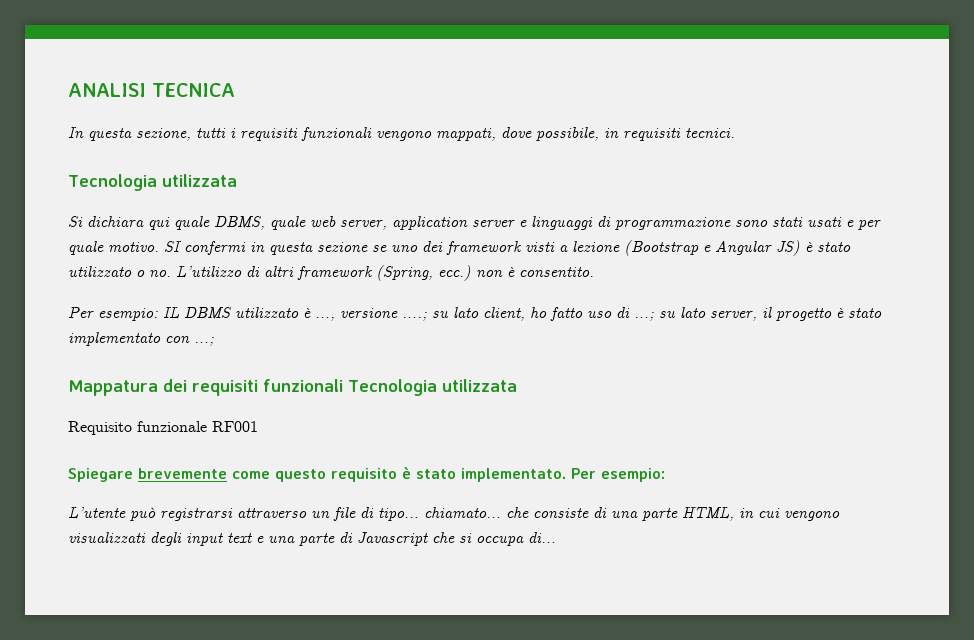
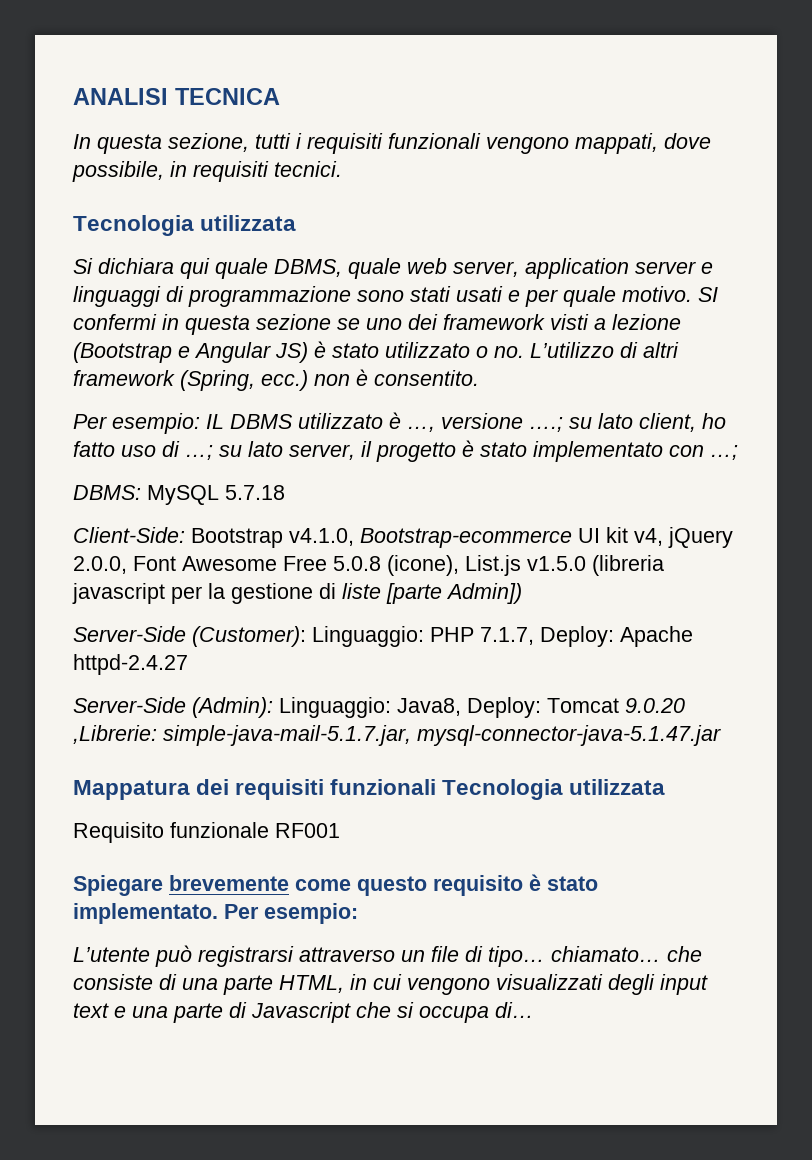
+ DBMS: MySQL 5.7.18
+ Client-Side: Bootstrap v4.1.0, Bootstrap-ecommerce UI kit v4, jQuery 2.0.0, Font Awesome Free 5.0.8 (icone), List.js v1.5.0 (libreria javascript per la gestione di liste [parte Admin])
+ Server-Side (Customer): Linguaggio: PHP 7.1.7, Deploy: Apache httpd-2.4.27
+ Server-Side (Admin): Linguaggio: Java8, Deploy: Tomcat 9.0.20 ,Librerie: simple-java-mail-5.1.7.jar, mysql-connector-java-5.1.47.jar

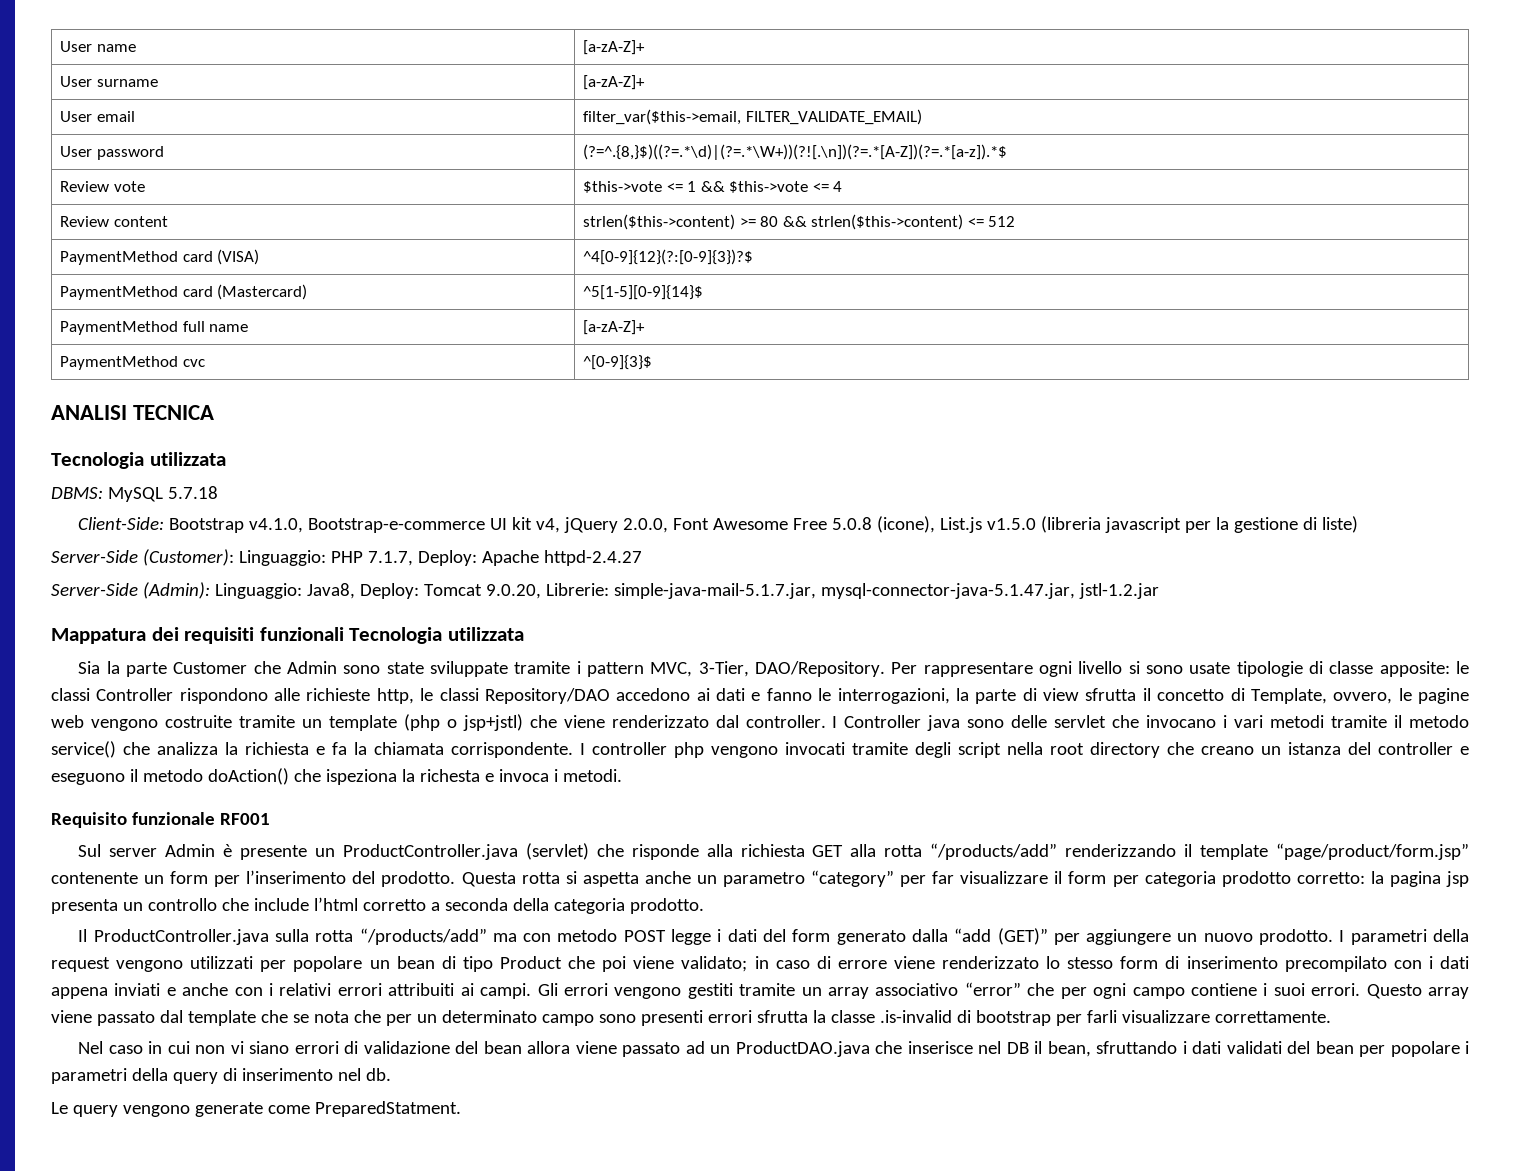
+ User name | [a-zA-Z]+
+ User surname | [a-zA-Z]+
+ User email | filter_var($this->email, FILTER_VALIDATE_EMAIL)
+ User password | (?=^.{8,}$)((?=.*\d)|(?=.*\W+))(?![.\n])(?=.*[A-Z])(?=.*[a-z]).*$
+ Review vote | $this->vote <= 1 && $this->vote <= 4
+ Review content | strlen($this->content) >= 80 && strlen($this->content) <= 512
+ PaymentMethod card (VISA) | ^4[0-9]{12}(?:[0-9]{3})?$
+ PaymentMethod card (Mastercard) | ^5[1-5][0-9]{14}$
+ PaymentMethod full name | [a-zA-Z]+
+ PaymentMethod cvc | ^[0-9]{3}$
  ANALISI TECNICA
- In questa sezione, tutti i requisiti funzionali vengono mappati, dove possibile, in requisiti tecnici.
  Tecnologia utilizzata
- Si dichiara qui quale DBMS, quale web server, application server e linguaggi di programmazione sono stati usati e per quale motivo. SI confermi in questa sezione se uno dei framework visti a lezione (Bootstrap e Angular JS) è stato utilizzato o no. L’utilizzo di altri framework (Spring, ecc.) non è consentito.
- Per esempio: IL DBMS utilizzato è …, versione ….; su lato client, ho fatto uso di …; su lato server, il progetto è stato implementato con …;
- Client-Side: Bootstrap v4.1.0, Bootstrap-ecommerce UI kit v4, jQuery 2.0.0, Font Awesome Free 5.0.8 (icone), List.js v1.5.0 (libreria javascript per la gestione di liste [parte Admin])
+ Client-Side: Bootstrap v4.1.0, Bootstrap-e-commerce UI kit v4, jQuery 2.0.0, Font Awesome Free 5.0.8 (icone), List.js v1.5.0 (libreria javascript per la gestione di liste)
- Server-Side (Admin): Linguaggio: Java8, Deploy: Tomcat 9.0.20 ,Librerie: simple-java-mail-5.1.7.jar, mysql-connector-java-5.1.47.jar
+ Server-Side (Admin): Linguaggio: Java8, Deploy: Tomcat 9.0.20, Librerie: simple-java-mail-5.1.7.jar, mysql-connector-java-5.1.47.jar, jstl-1.2.jar
+ Sia la parte Customer che Admin sono state sviluppate tramite i pattern MVC, 3-Tier, DAO/Repository. Per rappresentare ogni livello si sono usate tipologie di classe apposite: le classi Controller rispondono alle richieste http, le classi Repository/DAO accedono ai dati e fanno le interrogazioni, la parte di view sfrutta il concetto di Template, ovvero, le pagine web vengono costruite tramite un template (php o jsp+jstl) che viene renderizzato dal controller. I Controller java sono delle servlet che invocano i vari metodi tramite il metodo service() che analizza la richiesta e fa la chiamata corrispondente. I controller php vengono invocati tramite degli script nella root directory che creano un istanza del controller e eseguono il metodo doAction() che ispeziona la richesta e invoca i metodi.
  Requisito funzionale RF001
- Spiegare brevemente come questo requisito è stato implementato. Per esempio:
- L’utente può registrarsi attraverso un file di tipo… chiamato… che consiste di una parte HTML, in cui vengono visualizzati degli input text e una parte di Javascript che si occupa di…
+ Sul server Admin è presente un ProductController.java (servlet) che risponde alla richiesta GET alla rotta “/products/add” renderizzando il template “page/product/form.jsp” contenente un form per l’inserimento del prodotto. Questa rotta si aspetta anche un parametro “category” per far visualizzare il form per categoria prodotto corretto: la pagina jsp presenta un controllo che include l’html corretto a seconda della categoria prodotto.
+ Il ProductController.java sulla rotta “/products/add” ma con metodo POST legge i dati del form generato dalla “add (GET)” per aggiungere un nuovo prodotto. I parametri della request vengono utilizzati per popolare un bean di tipo Product che poi viene validato; in caso di errore viene renderizzato lo stesso form di inserimento precompilato con i dati appena inviati e anche con i relativi errori attribuiti ai campi. Gli errori vengono gestiti tramite un array associativo “error” che per ogni campo contiene i suoi errori. Questo array viene passato dal template che se nota che per un determinato campo sono presenti errori sfrutta la classe .is-invalid di bootstrap per farli visualizzare correttamente.
+ Nel caso in cui non vi siano errori di validazione del bean allora viene passato ad un ProductDAO.java che inserisce nel DB il bean, sfruttando i dati validati del bean per popolare i parametri della query di inserimento nel db.
+ Le query vengono generate come PreparedStatment.

